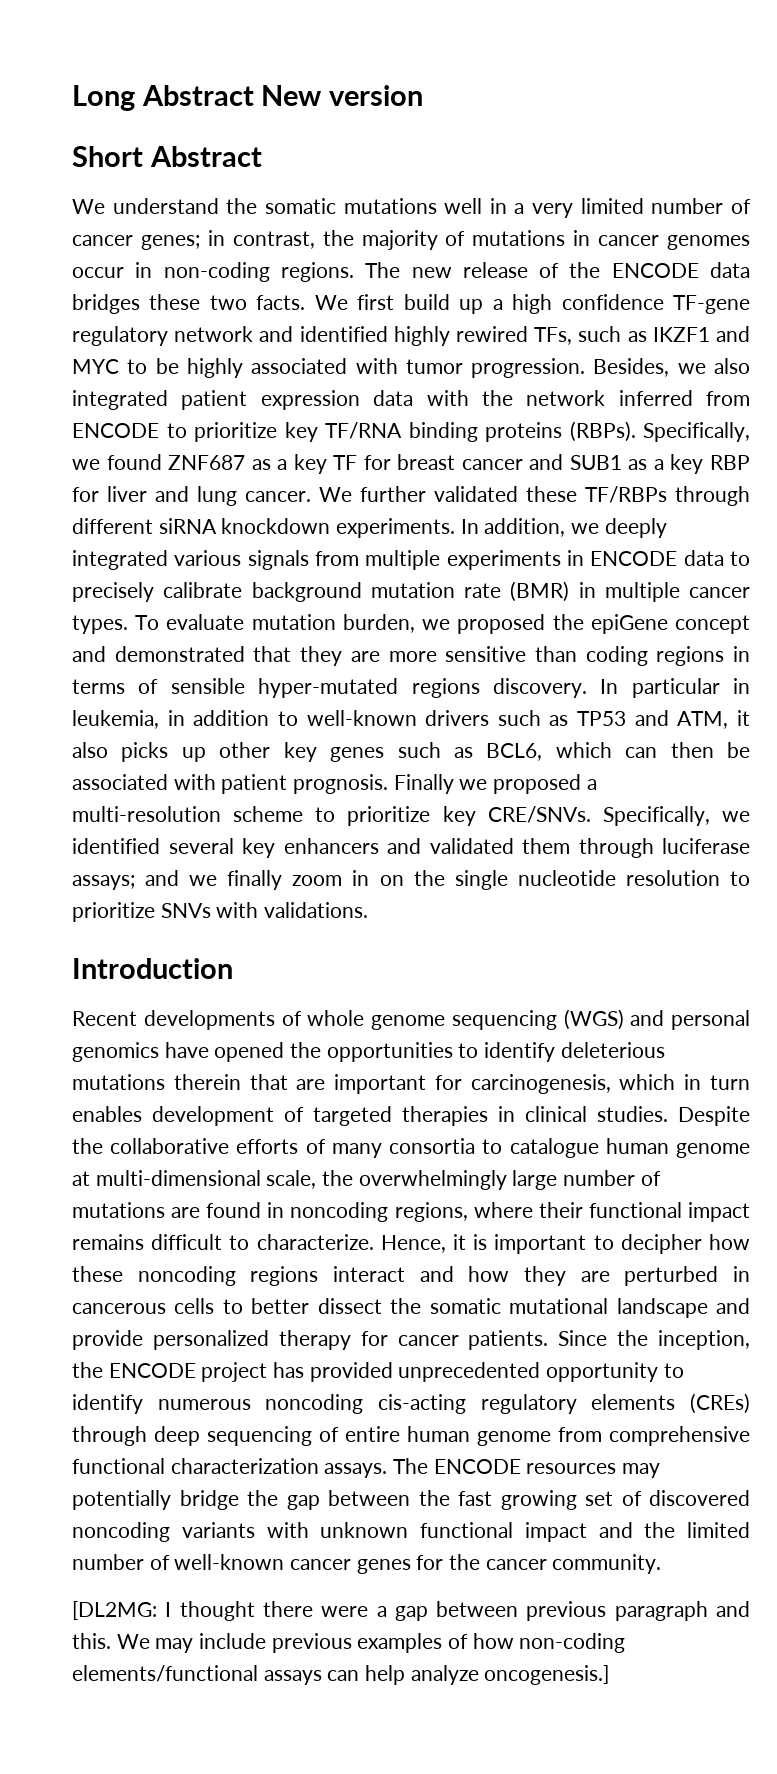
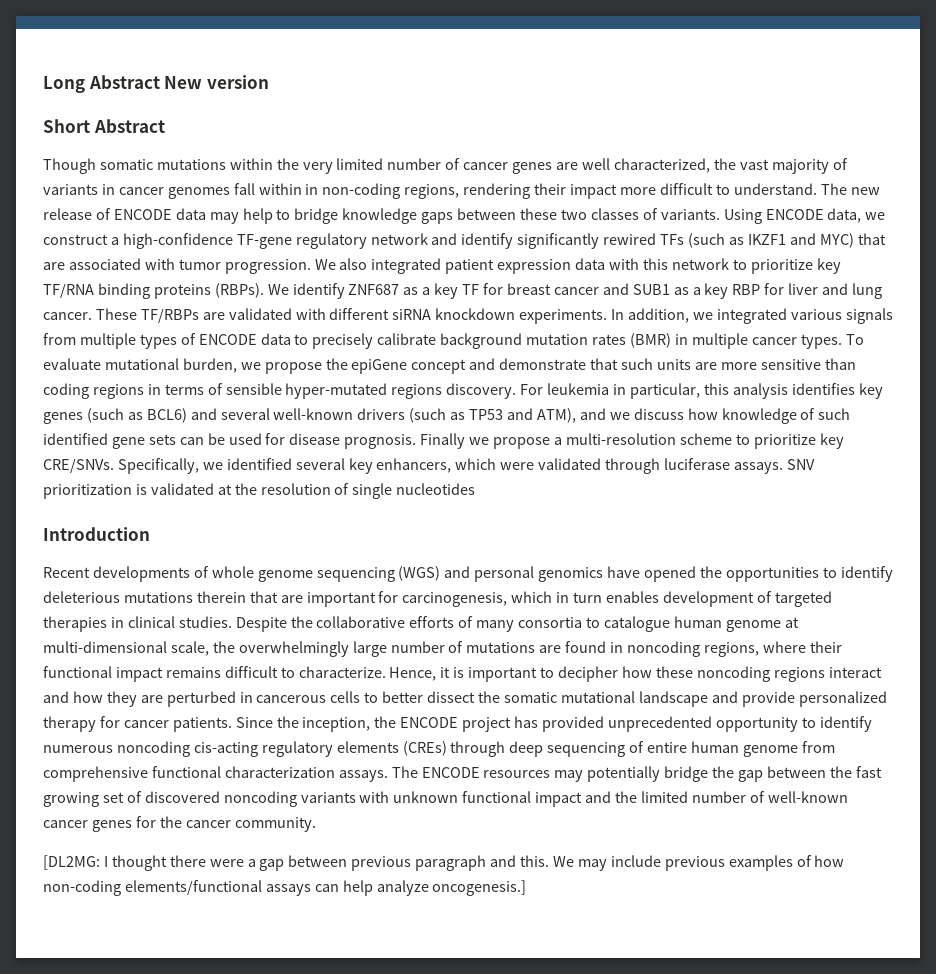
- We understand the somatic mutations well in a very limited number of cancer genes; in contrast, the majority of mutations in cancer genomes occur in non-coding regions.
+ Though somatic mutations within the very limited number of cancer genes are well characterized, the vast majority of variants in cancer genomes fall within in non-coding regions, rendering their impact more difficult to understand.
- The new release of the ENCODE data bridges these two facts. We first build up a high confidence TF-gene regulatory network and identified highly rewired TFs, such as IKZF1 and MYC to be highly associated with tumor progression.
+ The new release of ENCODE data may help to bridge knowledge gaps between these two classes of variants. Using ENCODE data, we construct a high-confidence TF-gene regulatory network and identify significantly rewired TFs (such as IKZF1 and MYC) that are associated with tumor progression.
- Besides, we also integrated patient expression data with the network inferred from ENCODE to prioritize key TF/RNA binding proteins (RBPs).
+ We also integrated patient expression data with this network to prioritize key TF/RNA binding proteins (RBPs).
- Specifically, we found ZNF687 as a key TF for breast cancer and SUB1 as a key RBP for liver and lung cancer.
+ We identify ZNF687 as a key TF for breast cancer and SUB1 as a key RBP for liver and lung cancer.
- We further validated these TF/RBPs through different siRNA knockdown experiments.
+ These TF/RBPs are validated with different siRNA knockdown experiments.
- In addition, we deeply integrated various signals from multiple experiments in ENCODE data to precisely calibrate background mutation rate (BMR) in multiple cancer types.
+ In addition, we integrated various signals from multiple types of ENCODE data to precisely calibrate background mutation rates (BMR) in multiple cancer types.
- To evaluate mutation burden, we proposed the epiGene concept and demonstrated that they are more sensitive than coding regions in terms of sensible hyper-mutated regions discovery.
+ To evaluate mutational burden, we propose the epiGene concept and demonstrate that such units are more sensitive than coding regions in terms of sensible hyper-mutated regions discovery.
- In particular in leukemia, in addition to well-known drivers such as TP53 and ATM, it also picks up other key genes such as BCL6, which can then be associated with patient prognosis.
+ For leukemia in particular, this analysis identifies key genes (such as BCL6) and several well-known drivers (such as TP53 and ATM), and we discuss how knowledge of such identified gene sets can be used for disease prognosis.
- Finally we proposed a multi-resolution scheme to prioritize key CRE/SNVs.
+ Finally we propose a multi-resolution scheme to prioritize key CRE/SNVs.
- Specifically, we identified several key enhancers and validated them through luciferase assays; and we finally zoom in on the single nucleotide resolution to prioritize SNVs with validations.
+ Specifically, we identified several key enhancers, which were validated through luciferase assays. SNV prioritization is validated at the resolution of single nucleotides

